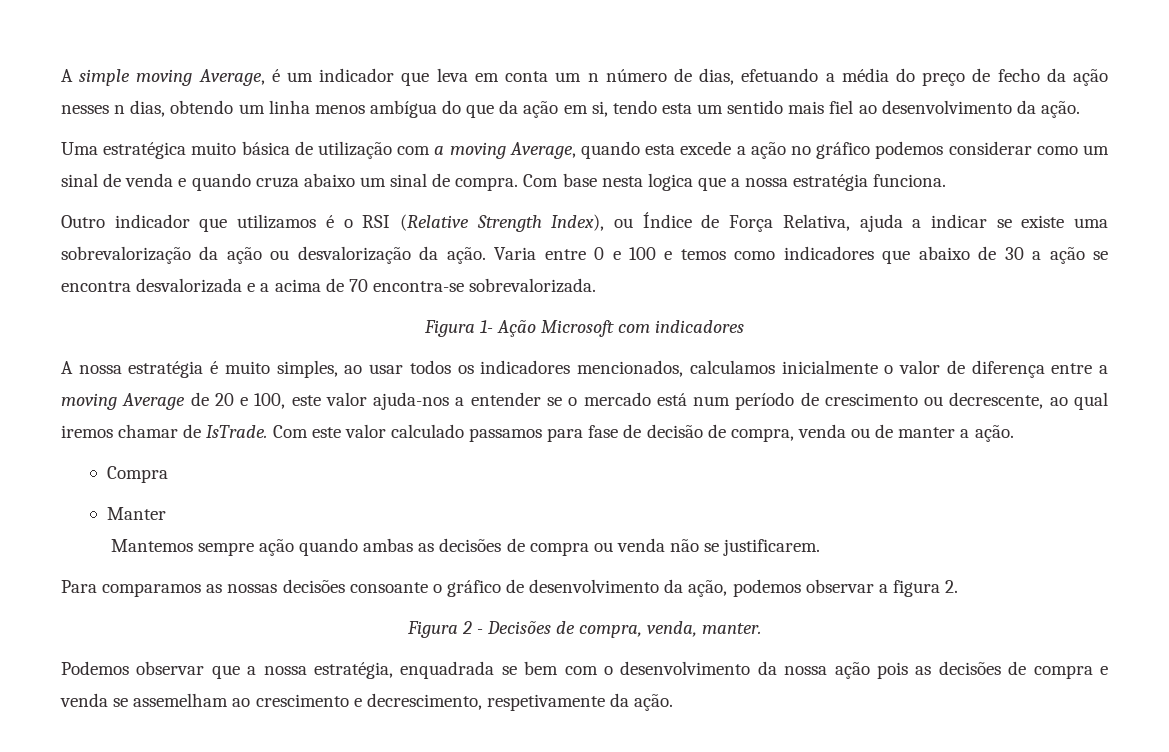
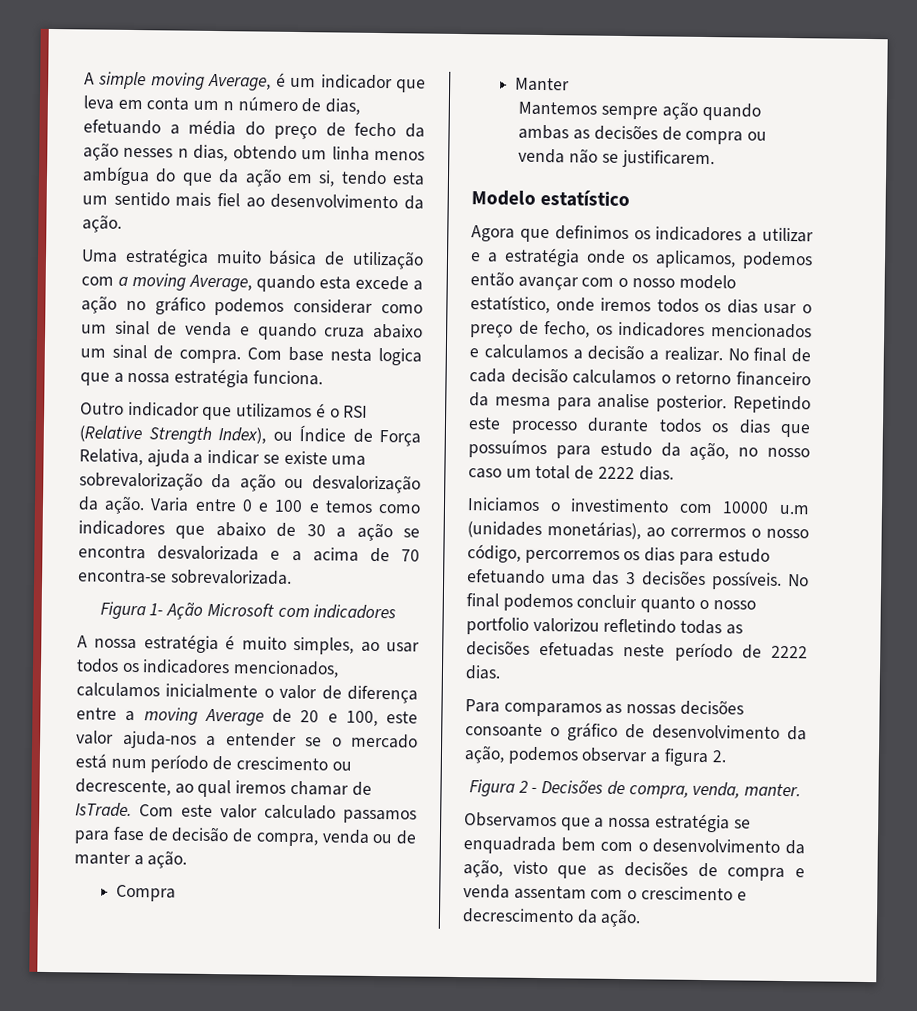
+ Modelo estatístico
+ Agora que definimos os indicadores a utilizar e a estratégia onde os aplicamos, podemos então avançar com o nosso modelo estatístico, onde iremos todos os dias usar o preço de fecho, os indicadores mencionados e calculamos a decisão a realizar. No final de cada decisão calculamos o retorno financeiro da mesma para analise posterior. Repetindo este processo durante todos os dias que possuímos para estudo da ação, no nosso caso um total de 2222 dias.
+ Iniciamos o investimento com 10000 u.m (unidades monetárias), ao corrermos o nosso código, percorremos os dias para estudo efetuando uma das 3 decisões possíveis. No final podemos concluir quanto o nosso portfolio valorizou refletindo todas as decisões efetuadas neste período de 2222 dias.
- Podemos observar que a nossa estratégia, enquadrada se bem com o desenvolvimento da nossa ação pois as decisões de compra e venda se assemelham ao crescimento e decrescimento, respetivamente da ação.
+ Observamos que a nossa estratégia se enquadrada bem com o desenvolvimento da ação, visto que as decisões de compra e venda assentam com o crescimento e decrescimento da ação.

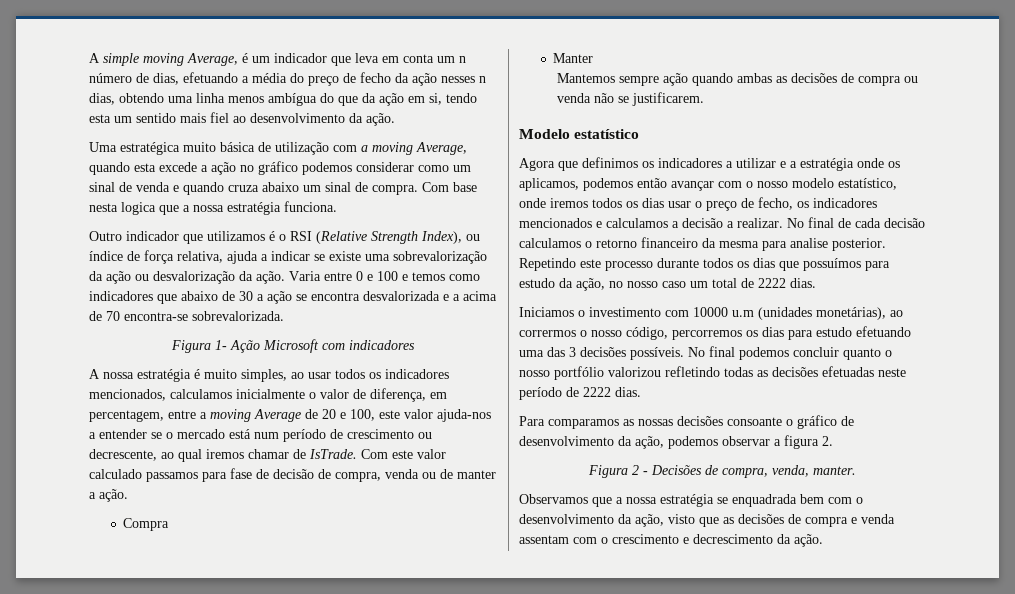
- A simple moving Average, é um indicador que leva em conta um n número de dias, efetuando a média do preço de fecho da ação nesses n dias, obtendo um linha menos ambígua do que da ação em si, tendo esta um sentido mais fiel ao desenvolvimento da ação.
+ A simple moving Average, é um indicador que leva em conta um n número de dias, efetuando a média do preço de fecho da ação nesses n dias, obtendo uma linha menos ambígua do que da ação em si, tendo esta um sentido mais fiel ao desenvolvimento da ação.
- Outro indicador que utilizamos é o RSI (Relative Strength Index), ou Índice de Força Relativa, ajuda a indicar se existe uma sobrevalorização da ação ou desvalorização da ação.
+ Outro indicador que utilizamos é o RSI (Relative Strength Index), ou índice de força relativa, ajuda a indicar se existe uma sobrevalorização da ação ou desvalorização da ação.
- A nossa estratégia é muito simples, ao usar todos os indicadores mencionados, calculamos inicialmente o valor de diferença entre a moving Average de 20 e 100, este valor ajuda-nos a entender se o mercado está num período de crescimento ou decrescente, ao qual iremos chamar de IsTrade.
+ A nossa estratégia é muito simples, ao usar todos os indicadores mencionados, calculamos inicialmente o valor de diferença, em percentagem, entre a moving Average de 20 e 100, este valor ajuda-nos a entender se o mercado está num período de crescimento ou decrescente, ao qual iremos chamar de IsTrade.
- No final podemos concluir quanto o nosso portfolio valorizou refletindo todas as decisões efetuadas neste período de 2222 dias.
+ No final podemos concluir quanto o nosso portfólio valorizou refletindo todas as decisões efetuadas neste período de 2222 dias.

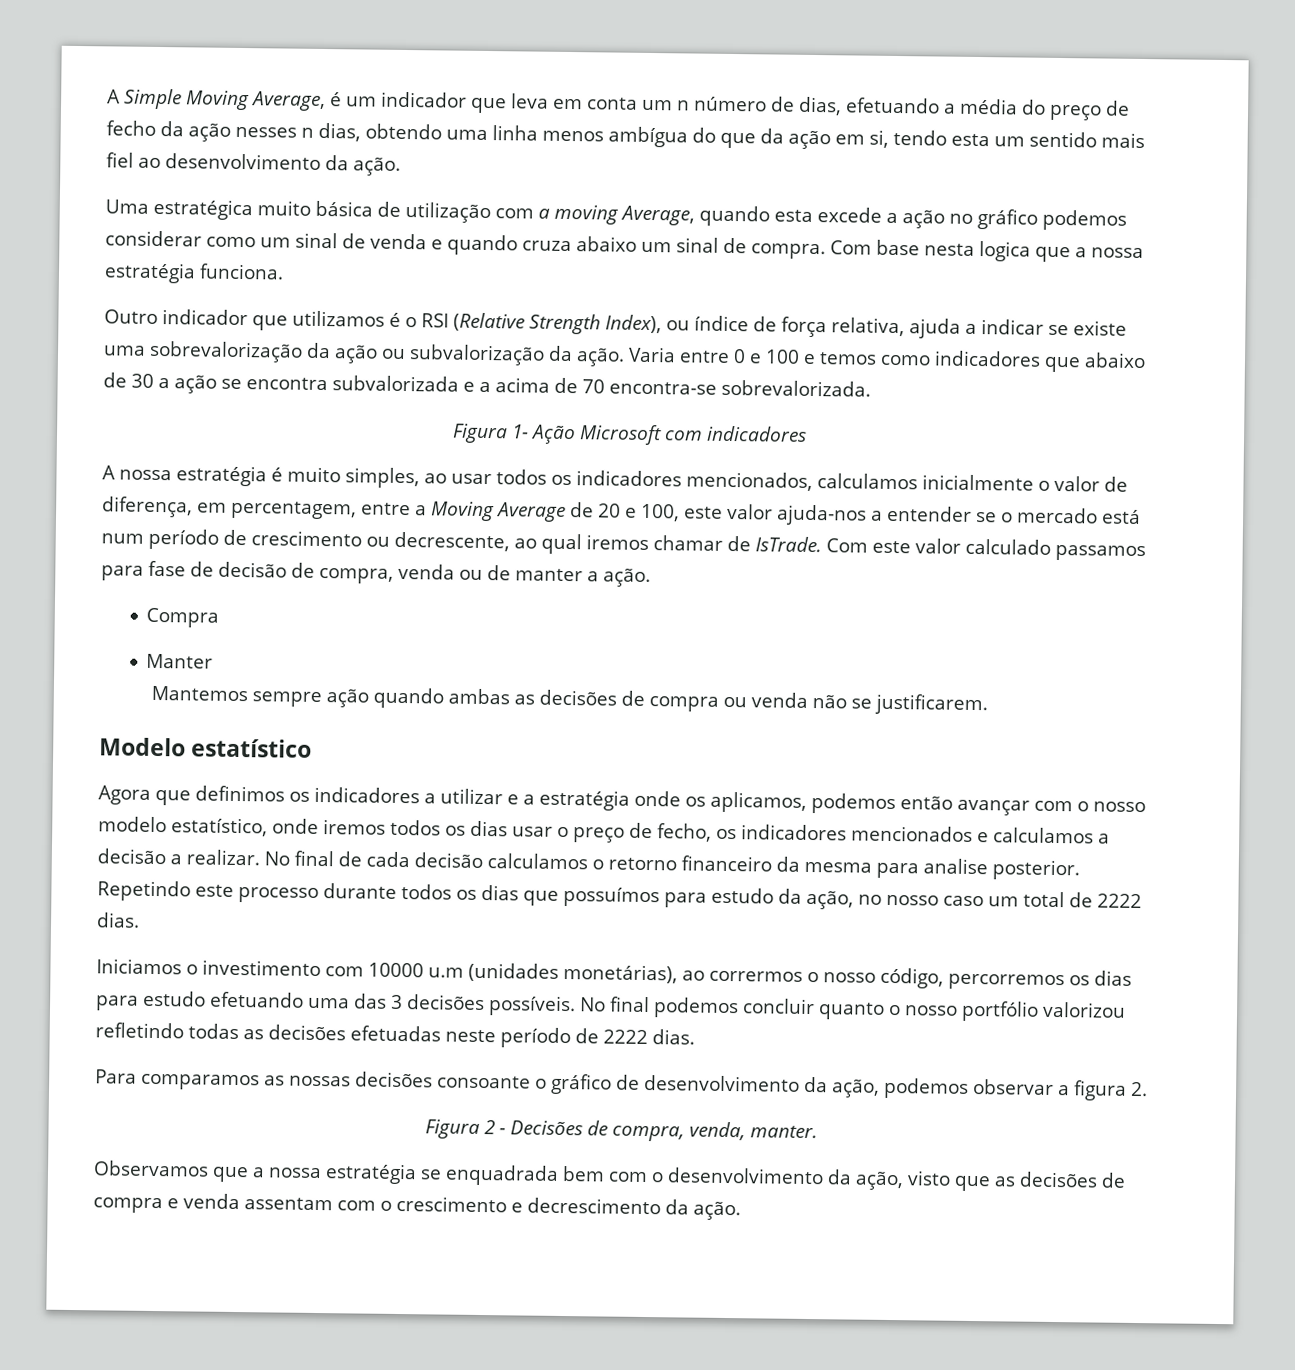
- A simple moving Average, é um indicador que leva em conta um n número de dias, efetuando a média do preço de fecho da ação nesses n dias, obtendo uma linha menos ambígua do que da ação em si, tendo esta um sentido mais fiel ao desenvolvimento da ação.
+ A Simple Moving Average, é um indicador que leva em conta um n número de dias, efetuando a média do preço de fecho da ação nesses n dias, obtendo uma linha menos ambígua do que da ação em si, tendo esta um sentido mais fiel ao desenvolvimento da ação.
- Outro indicador que utilizamos é o RSI (Relative Strength Index), ou índice de força relativa, ajuda a indicar se existe uma sobrevalorização da ação ou desvalorização da ação.
+ Outro indicador que utilizamos é o RSI (Relative Strength Index), ou índice de força relativa, ajuda a indicar se existe uma sobrevalorização da ação ou subvalorização da ação.
- Varia entre 0 e 100 e temos como indicadores que abaixo de 30 a ação se encontra desvalorizada e a acima de 70 encontra-se sobrevalorizada.
+ Varia entre 0 e 100 e temos como indicadores que abaixo de 30 a ação se encontra subvalorizada e a acima de 70 encontra-se sobrevalorizada.
- A nossa estratégia é muito simples, ao usar todos os indicadores mencionados, calculamos inicialmente o valor de diferença, em percentagem, entre a moving Average de 20 e 100, este valor ajuda-nos a entender se o mercado está num período de crescimento ou decrescente, ao qual iremos chamar de IsTrade.
+ A nossa estratégia é muito simples, ao usar todos os indicadores mencionados, calculamos inicialmente o valor de diferença, em percentagem, entre a Moving Average de 20 e 100, este valor ajuda-nos a entender se o mercado está num período de crescimento ou decrescente, ao qual iremos chamar de IsTrade.

